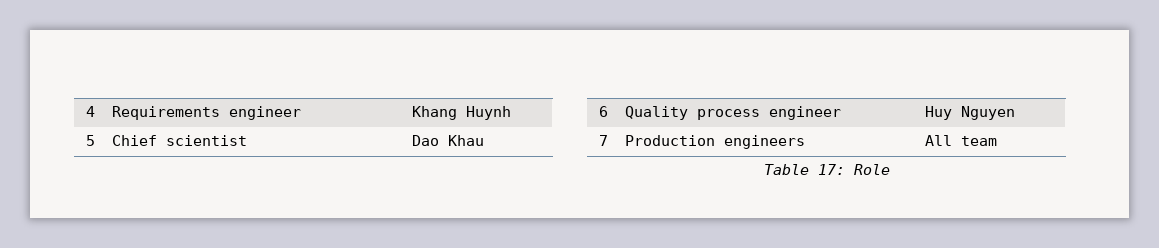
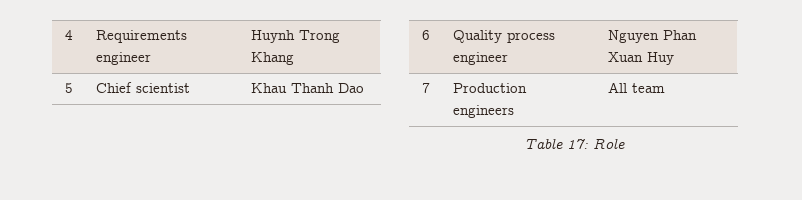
- 4 | Requirements engineer | Khang Huynh
+ 4 | Requirements engineer | Huynh Trong Khang
- 5 | Chief scientist | Dao Khau
+ 5 | Chief scientist | Khau Thanh Dao
- 6 | Quality process engineer | Huy Nguyen
+ 6 | Quality process engineer | Nguyen Phan Xuan Huy

